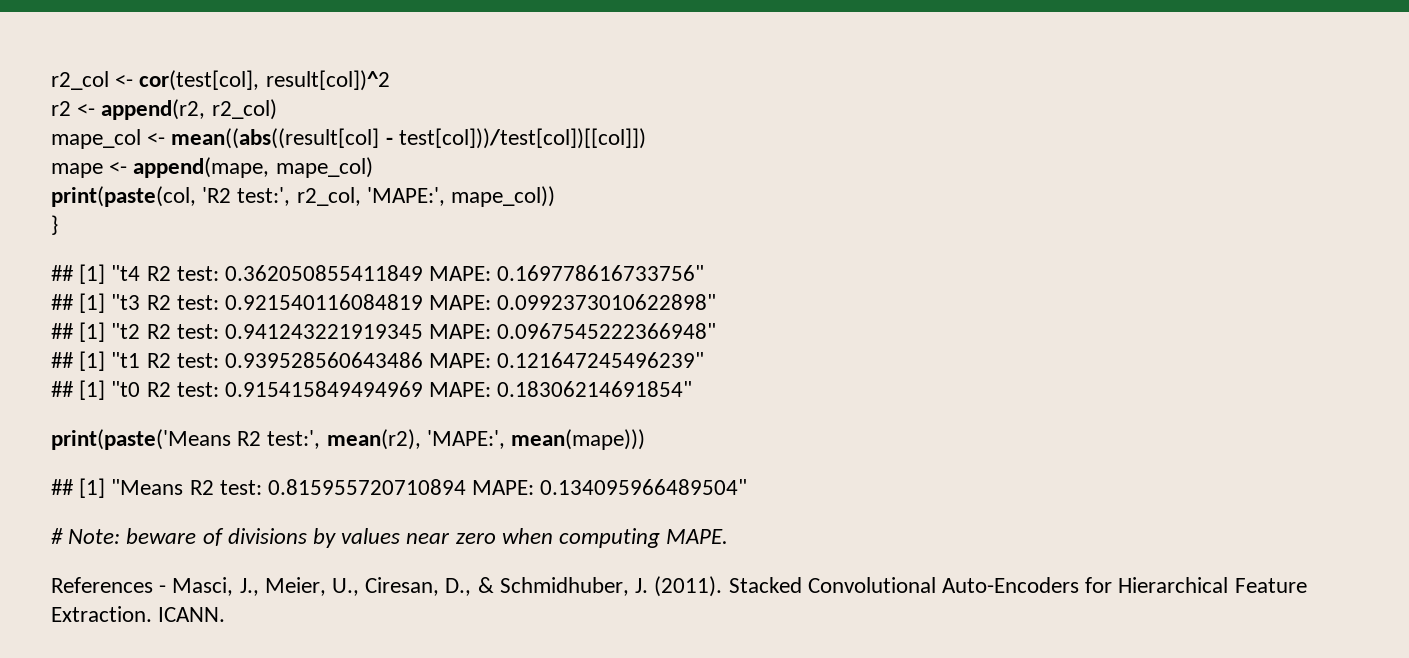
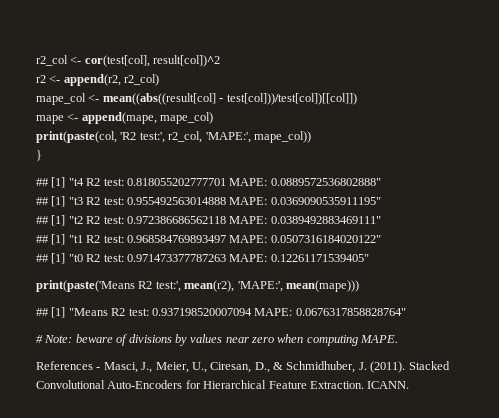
- ## [1] "t4 R2 test: 0.362050855411849 MAPE: 0.169778616733756"
+ ## [1] "t4 R2 test: 0.818055202777701 MAPE: 0.0889572536802888"
- ## [1] "t3 R2 test: 0.921540116084819 MAPE: 0.0992373010622898"
+ ## [1] "t3 R2 test: 0.955492563014888 MAPE: 0.0369090535911195"
- ## [1] "t2 R2 test: 0.941243221919345 MAPE: 0.0967545222366948"
+ ## [1] "t2 R2 test: 0.972386686562118 MAPE: 0.0389492883469111"
- ## [1] "t1 R2 test: 0.939528560643486 MAPE: 0.121647245496239"
+ ## [1] "t1 R2 test: 0.968584769893497 MAPE: 0.0507316184020122"
- ## [1] "t0 R2 test: 0.915415849494969 MAPE: 0.18306214691854"
+ ## [1] "t0 R2 test: 0.971473377787263 MAPE: 0.12261171539405"
- ## [1] "Means R2 test: 0.815955720710894 MAPE: 0.134095966489504"
+ ## [1] "Means R2 test: 0.937198520007094 MAPE: 0.0676317858828764"

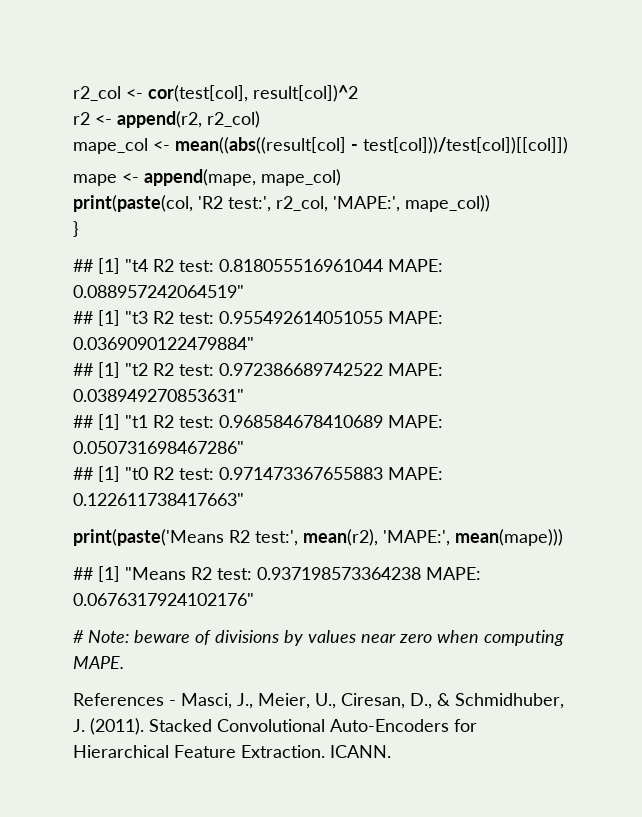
- ## [1] "t4 R2 test: 0.818055202777701 MAPE: 0.0889572536802888"
+ ## [1] "t4 R2 test: 0.818055516961044 MAPE: 0.088957242064519"
- ## [1] "t3 R2 test: 0.955492563014888 MAPE: 0.0369090535911195"
+ ## [1] "t3 R2 test: 0.955492614051055 MAPE: 0.0369090122479884"
- ## [1] "t2 R2 test: 0.972386686562118 MAPE: 0.0389492883469111"
+ ## [1] "t2 R2 test: 0.972386689742522 MAPE: 0.038949270853631"
- ## [1] "t1 R2 test: 0.968584769893497 MAPE: 0.0507316184020122"
+ ## [1] "t1 R2 test: 0.968584678410689 MAPE: 0.050731698467286"
- ## [1] "t0 R2 test: 0.971473377787263 MAPE: 0.12261171539405"
+ ## [1] "t0 R2 test: 0.971473367655883 MAPE: 0.122611738417663"
- ## [1] "Means R2 test: 0.937198520007094 MAPE: 0.0676317858828764"
+ ## [1] "Means R2 test: 0.937198573364238 MAPE: 0.0676317924102176"

